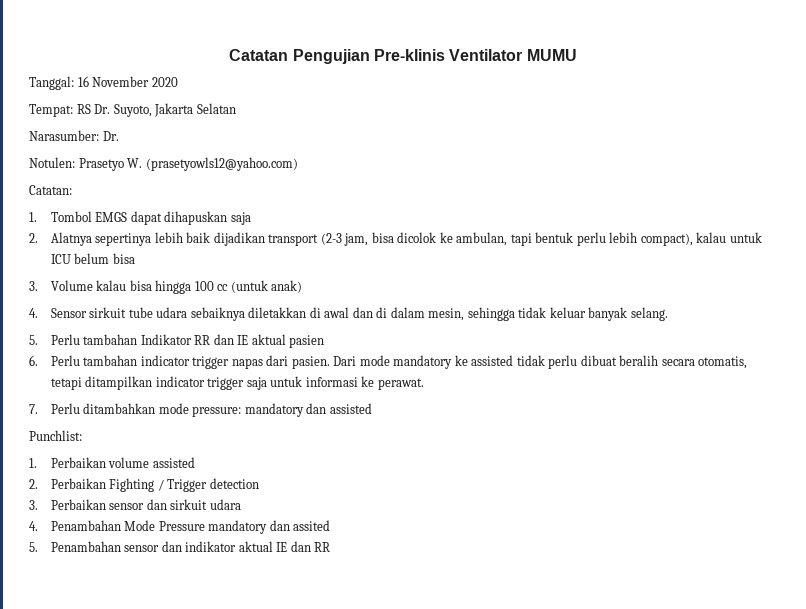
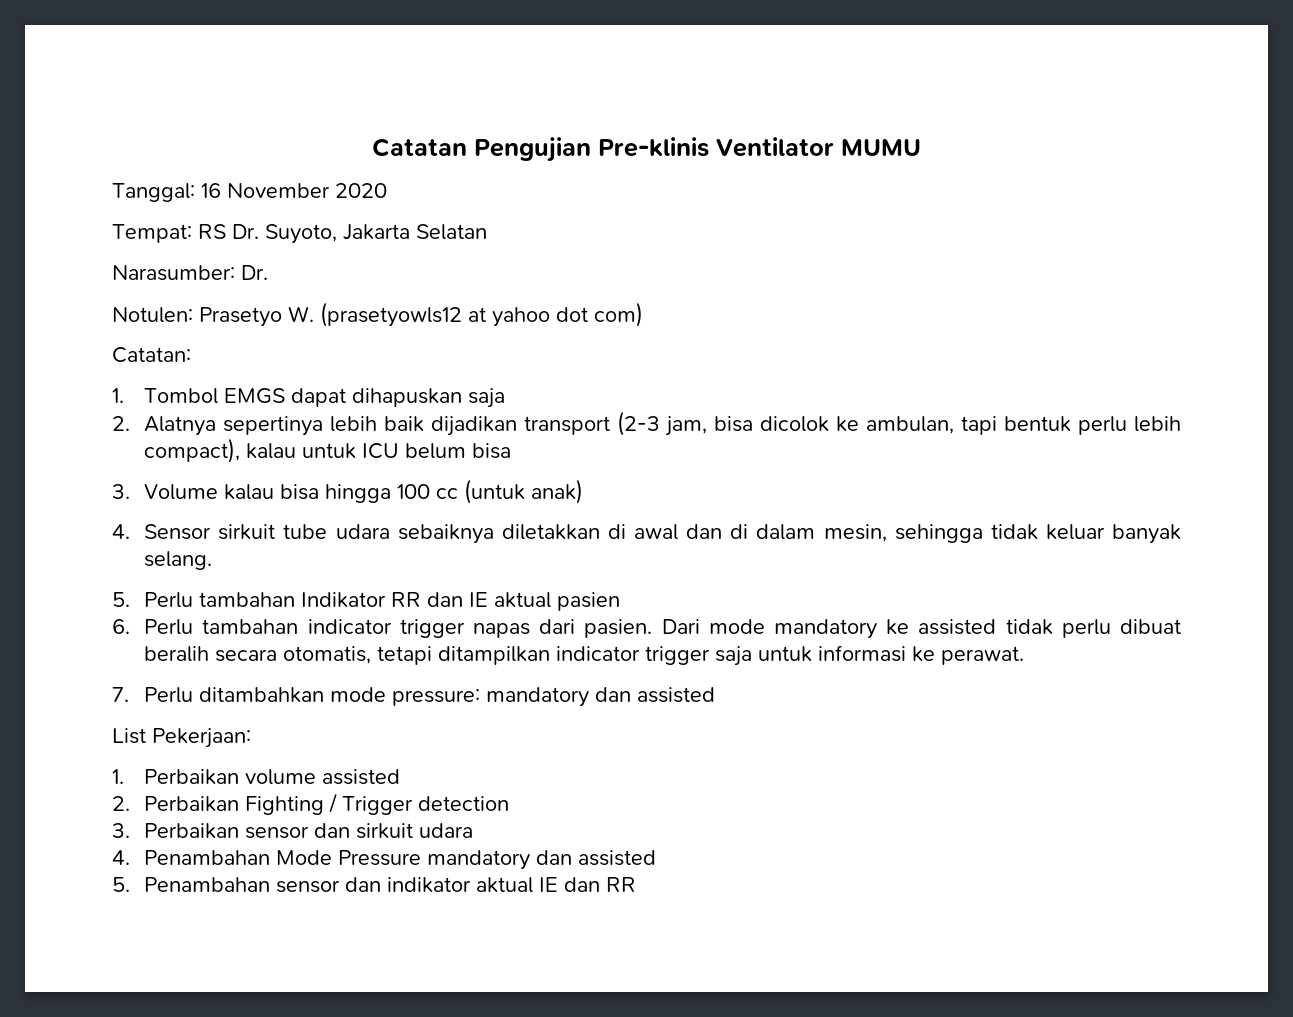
- Notulen: Prasetyo W. (prasetyowls12@yahoo.com)
+ Notulen: Prasetyo W. (prasetyowls12 at yahoo dot com)
- Punchlist:
+ List Pekerjaan:
- 4. Penambahan Mode Pressure mandatory dan assited
+ 4. Penambahan Mode Pressure mandatory dan assisted

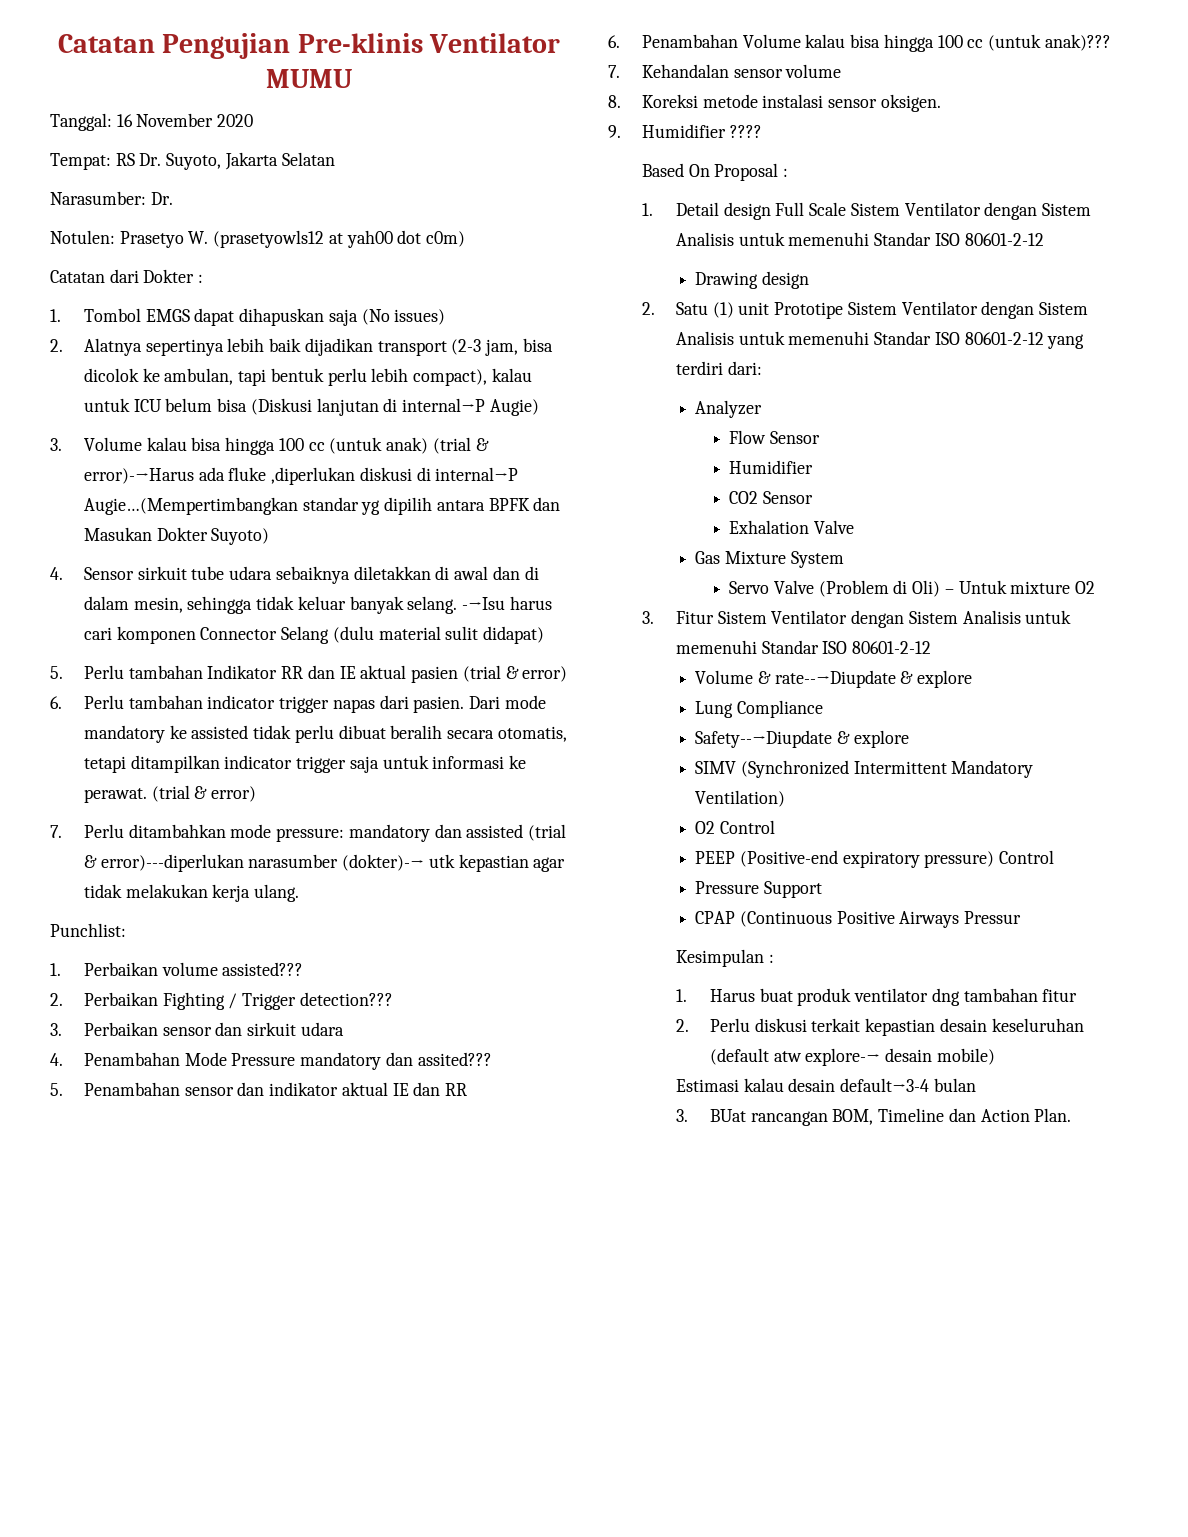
- Notulen: Prasetyo W. (prasetyowls12 at yahoo dot com)
- Catatan:
+ Notulen: Prasetyo W. (prasetyowls12 at yah00 dot c0m)
+ Catatan dari Dokter :
- 1. Tombol EMGS dapat dihapuskan saja
+ 1. Tombol EMGS dapat dihapuskan saja (No issues)
- 2. Alatnya sepertinya lebih baik dijadikan transport (2-3 jam, bisa dicolok ke ambulan, tapi bentuk perlu lebih compact), kalau untuk ICU belum bisa
+ 2. Alatnya sepertinya lebih baik dijadikan transport (2-3 jam, bisa dicolok ke ambulan, tapi bentuk perlu lebih compact), kalau untuk ICU belum bisa (Diskusi lanjutan di internal→P Augie)
- 3. Volume kalau bisa hingga 100 cc (untuk anak)
+ 3. Volume kalau bisa hingga 100 cc (untuk anak) (trial & error)-→Harus ada fluke ,diperlukan diskusi di internal→P Augie…(Mempertimbangkan standar yg dipilih antara BPFK dan Masukan Dokter Suyoto)
+ -→Isu harus cari komponen Connector Selang (dulu material sulit didapat)
- 5. Perlu tambahan Indikator RR dan IE aktual pasien
+ 5. Perlu tambahan Indikator RR dan IE aktual pasien (trial & error)
- Dari mode mandatory ke assisted tidak perlu dibuat beralih secara otomatis, tetapi ditampilkan indicator trigger saja untuk informasi ke perawat.
+ Dari mode mandatory ke assisted tidak perlu dibuat beralih secara otomatis, tetapi ditampilkan indicator trigger saja untuk informasi ke perawat. (trial & error)
- 7. Perlu ditambahkan mode pressure: mandatory dan assisted
- List Pekerjaan:
+ 7. Perlu ditambahkan mode pressure: mandatory dan assisted (trial & error)---diperlukan narasumber (dokter)-→ utk kepastian agar tidak melakukan kerja ulang.
+ Punchlist:
- 1. Perbaikan volume assisted
+ 1. Perbaikan volume assisted???
- 2. Perbaikan Fighting / Trigger detection
+ 2. Perbaikan Fighting / Trigger detection???
- 4. Penambahan Mode Pressure mandatory dan assisted
+ 4. Penambahan Mode Pressure mandatory dan assited???
+ 6. Penambahan Volume kalau bisa hingga 100 cc (untuk anak)???
+ 7. Kehandalan sensor volume
+ 8. Koreksi metode instalasi sensor oksigen.
+ 9. Humidifier ????
+ Based On Proposal :
+ 1. Detail design Full Scale Sistem Ventilator dengan Sistem Analisis untuk memenuhi Standar ISO 80601-2-12
+ Drawing design
+ 2. Satu (1) unit Prototipe Sistem Ventilator dengan Sistem Analisis untuk memenuhi Standar ISO 80601-2-12 yang terdiri dari:
+ Analyzer
+ Flow Sensor
+ Humidifier
+ CO2 Sensor
+ Exhalation Valve
+ Gas Mixture System
+ Servo Valve (Problem di Oli) – Untuk mixture O2
+ 3. Fitur Sistem Ventilator dengan Sistem Analisis untuk memenuhi Standar ISO 80601-2-12
+ Volume & rate--→Diupdate & explore
+ Lung Compliance
+ Safety--→Diupdate & explore
+ SIMV (Synchronized Intermittent Mandatory Ventilation)
+ O2 Control
+ PEEP (Positive-end expiratory pressure) Control
+ Pressure Support
+ CPAP (Continuous Positive Airways Pressur
+ Kesimpulan :
+ 1. Harus buat produk ventilator dng tambahan fitur
+ 2. Perlu diskusi terkait kepastian desain keseluruhan (default atw explore-→ desain mobile)
+ Estimasi kalau desain default→3-4 bulan
+ 3. BUat rancangan BOM, Timeline dan Action Plan.

